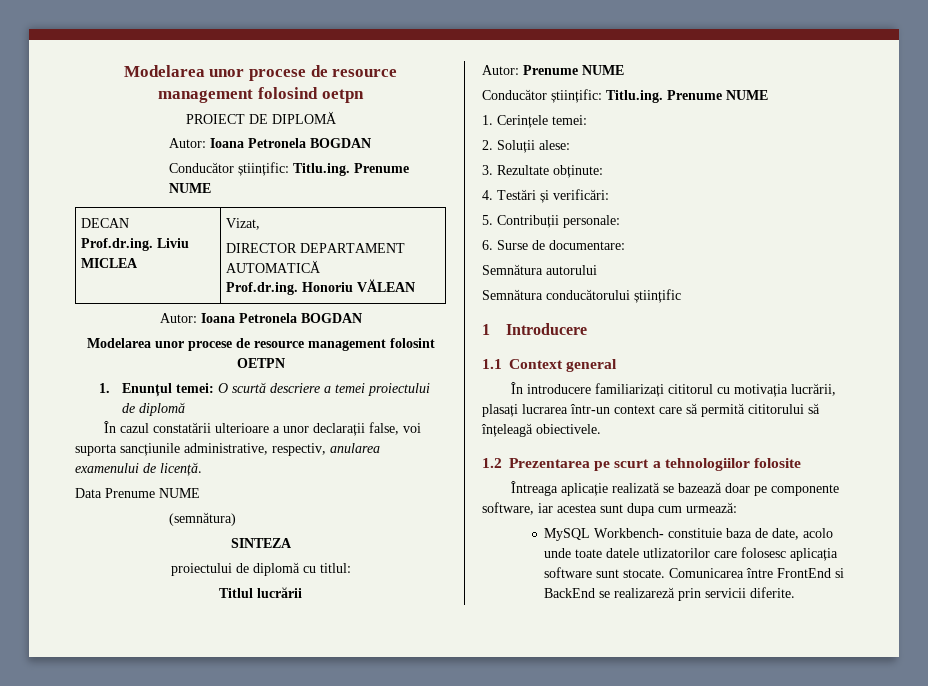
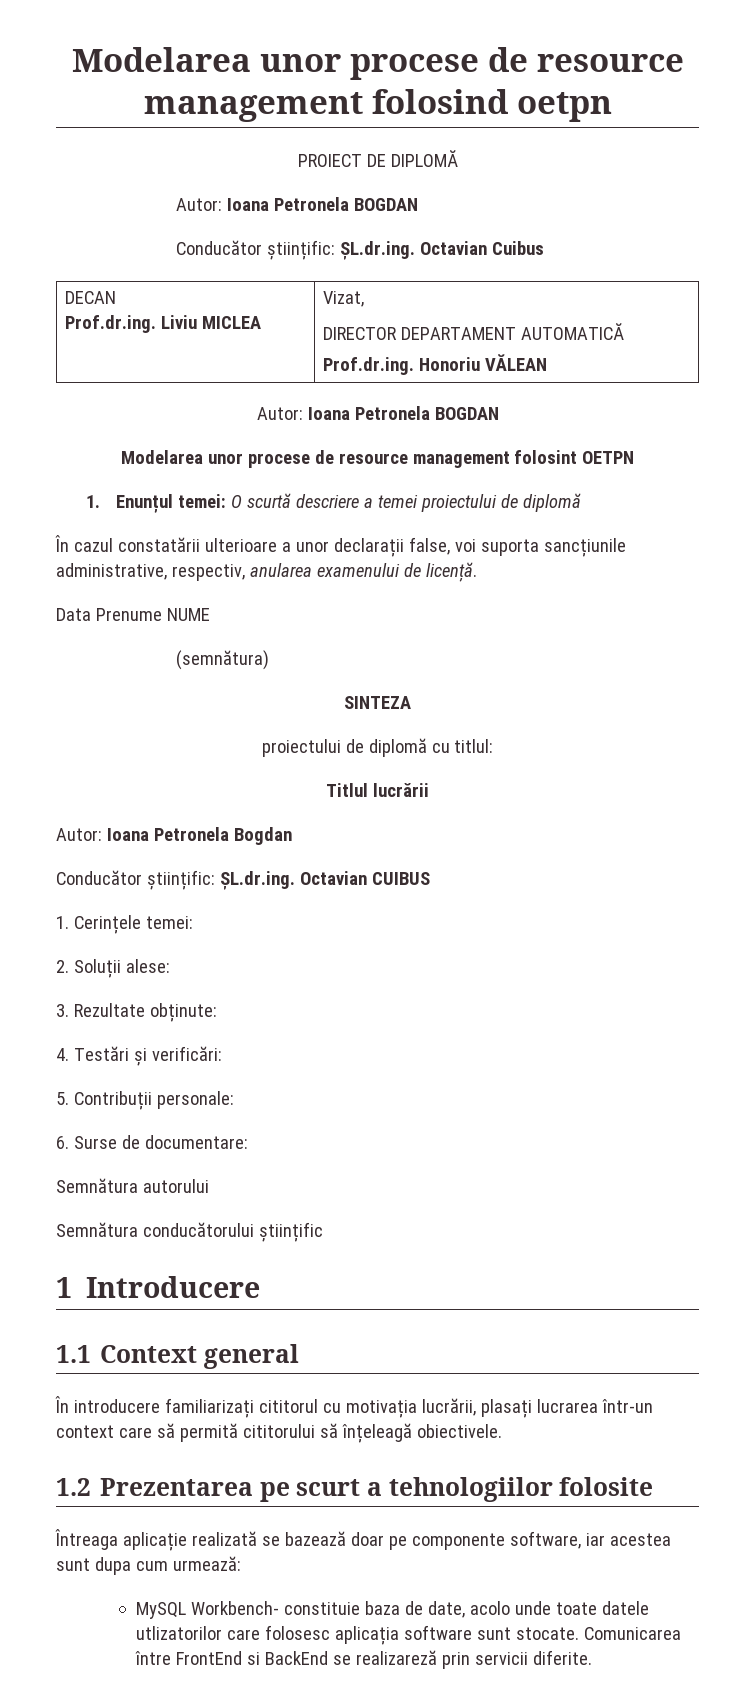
  PROIECT DE DIPLOMĂ
  Autor: Ioana Petronela BOGDAN
- Conducător științific: Titlu.ing. Prenume NUME
+ Conducător științific: ȘL.dr.ing. Octavian Cuibus
- Autor: Prenume NUME
- Conducător științific: Titlu.ing. Prenume NUME
+ Autor: Ioana Petronela Bogdan
+ Conducător științific: ȘL.dr.ing. Octavian CUIBUS

